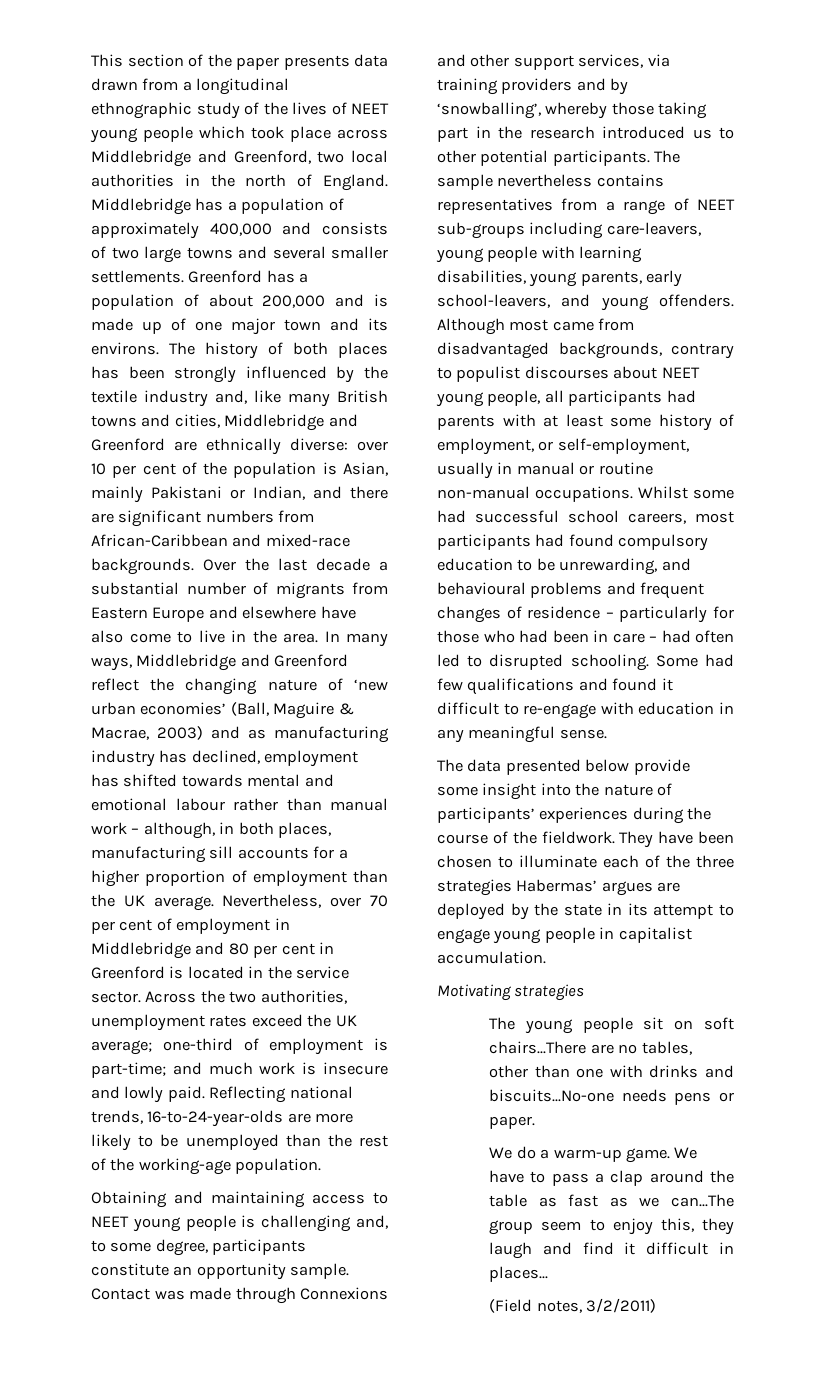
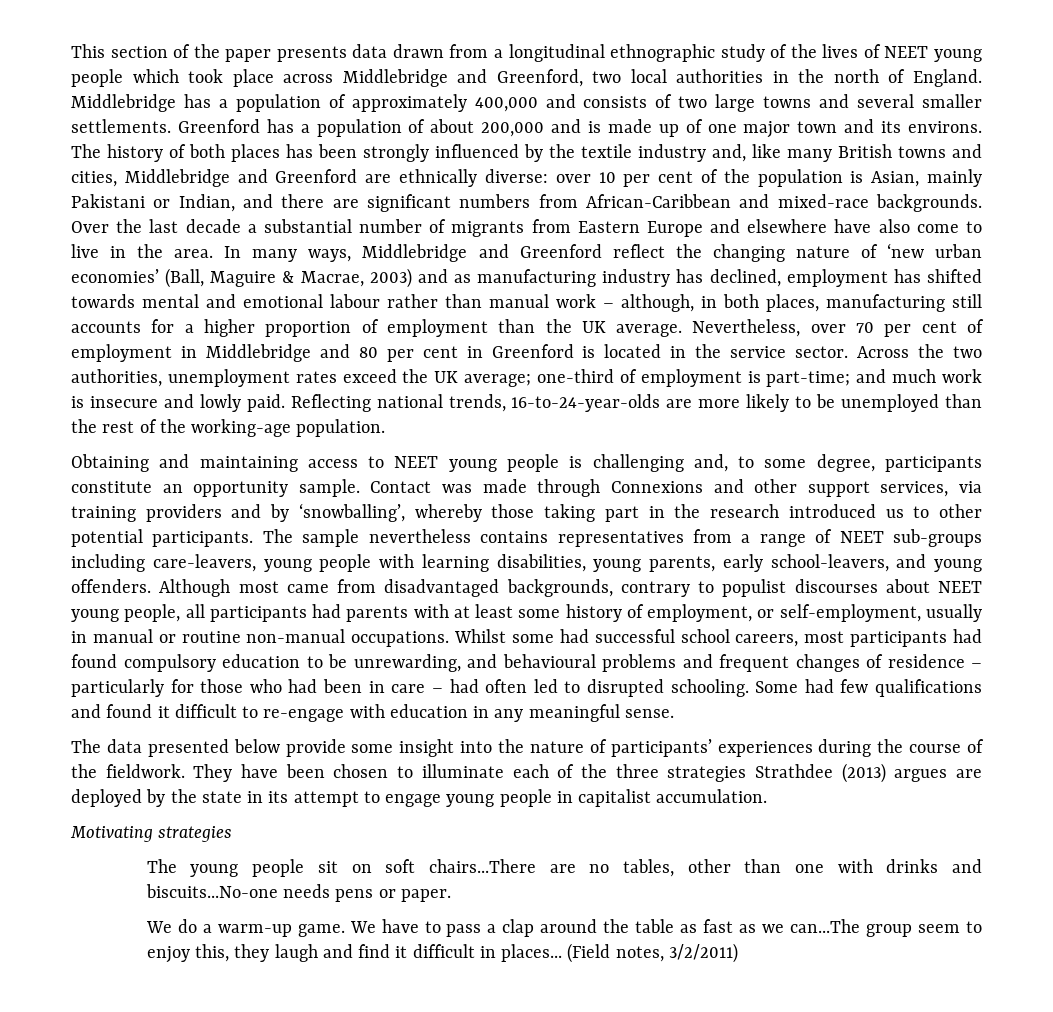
- In many ways, Middlebridge and Greenford reflect the changing nature of ‘new urban economies’ (Ball, Maguire & Macrae, 2003) and as manufacturing industry has declined, employment has shifted towards mental and emotional labour rather than manual work – although, in both places, manufacturing sill accounts for a higher proportion of employment than the UK average.
+ In many ways, Middlebridge and Greenford reflect the changing nature of ‘new urban economies’ (Ball, Maguire & Macrae, 2003) and as manufacturing industry has declined, employment has shifted towards mental and emotional labour rather than manual work – although, in both places, manufacturing still accounts for a higher proportion of employment than the UK average.
- They have been chosen to illuminate each of the three strategies Habermas’ argues are deployed by the state in its attempt to engage young people in capitalist accumulation.
+ They have been chosen to illuminate each of the three strategies Strathdee (2013) argues are deployed by the state in its attempt to engage young people in capitalist accumulation.
- We have to pass a clap around the table as fast as we can...The group seem to enjoy this, they laugh and find it difficult in places...
- (Field notes, 3/2/2011)
+ We have to pass a clap around the table as fast as we can...The group seem to enjoy this, they laugh and find it difficult in places... (Field notes, 3/2/2011)

